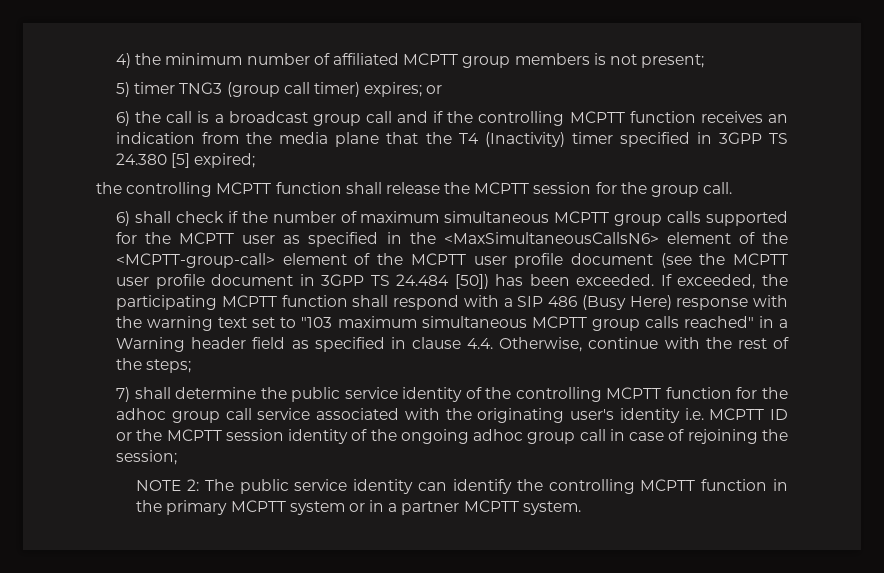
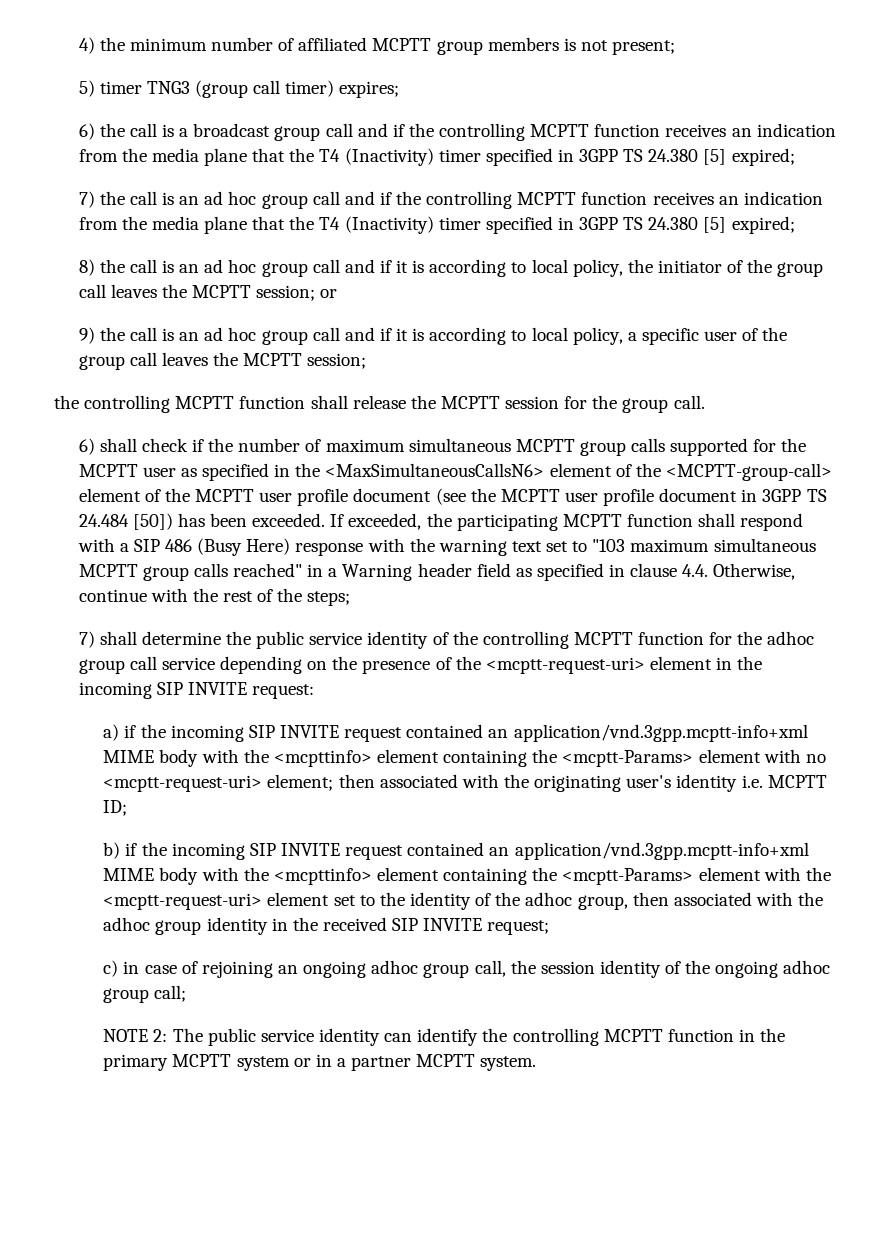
- 5) timer TNG3 (group call timer) expires; or
+ 5) timer TNG3 (group call timer) expires;
+ 7) the call is an ad hoc group call and if the controlling MCPTT function receives an indication from the media plane that the T4 (Inactivity) timer specified in 3GPP TS 24.380 [5] expired;
+ 8) the call is an ad hoc group call and if it is according to local policy, the initiator of the group call leaves the MCPTT session; or
+ 9) the call is an ad hoc group call and if it is according to local policy, a specific user of the group call leaves the MCPTT session;
- 7) shall determine the public service identity of the controlling MCPTT function for the adhoc group call service associated with the originating user's identity i.e. MCPTT ID or the MCPTT session identity of the ongoing adhoc group call in case of rejoining the session;
+ 7) shall determine the public service identity of the controlling MCPTT function for the adhoc group call service depending on the presence of the <mcptt-request-uri> element in the incoming SIP INVITE request:
+ a) if the incoming SIP INVITE request contained an application/vnd.3gpp.mcptt-info+xml MIME body with the <mcpttinfo> element containing the <mcptt-Params> element with no <mcptt-request-uri> element; then associated with the originating user's identity i.e. MCPTT ID;
+ b) if the incoming SIP INVITE request contained an application/vnd.3gpp.mcptt-info+xml MIME body with the <mcpttinfo> element containing the <mcptt-Params> element with the <mcptt-request-uri> element set to the identity of the adhoc group, then associated with the adhoc group identity in the received SIP INVITE request;
+ c) in case of rejoining an ongoing adhoc group call, the session identity of the ongoing adhoc group call;

